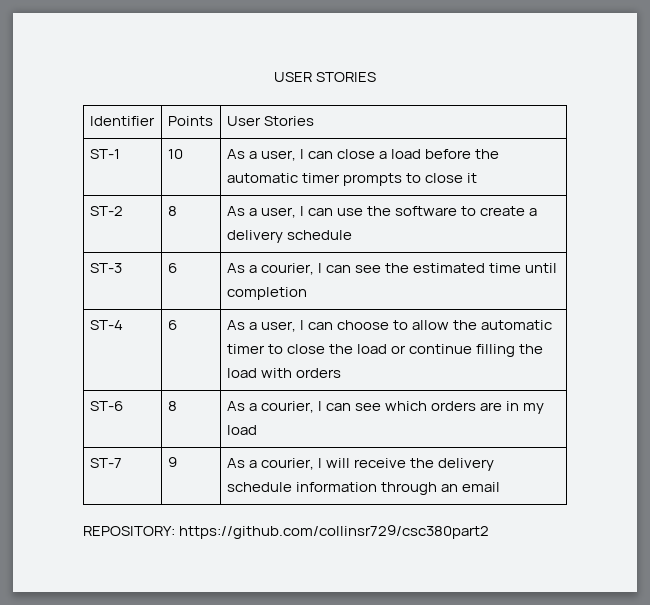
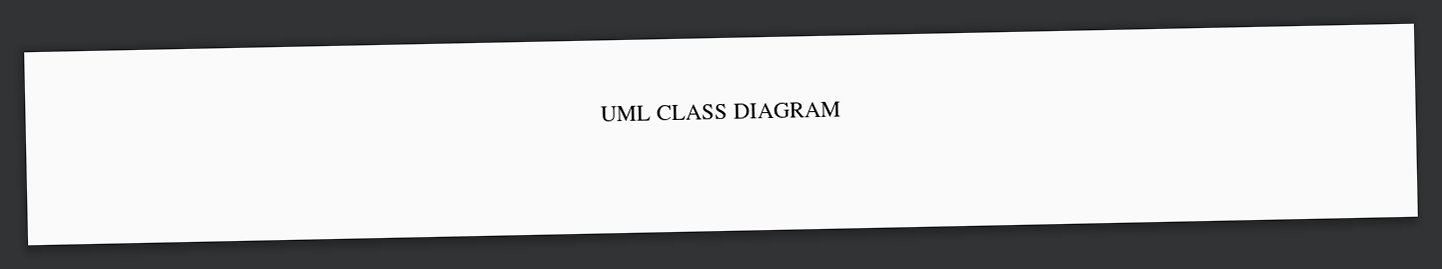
- USER STORIES
- Identifier | Points | User Stories
- ST-1 | 10 | As a user, I can close a load before the automatic timer prompts to close it
- ST-2 | 8 | As a user, I can use the software to create a delivery schedule
- ST-3 | 6 | As a courier, I can see the estimated time until completion
- ST-4 | 6 | As a user, I can choose to allow the automatic timer to close the load or continue filling the load with orders
- ST-6 | 8 | As a courier, I can see which orders are in my load
- ST-7 | 9 | As a courier, I will receive the delivery schedule information through an email
- REPOSITORY: https://github.com/collinsr729/csc380part2
+ UML CLASS DIAGRAM

